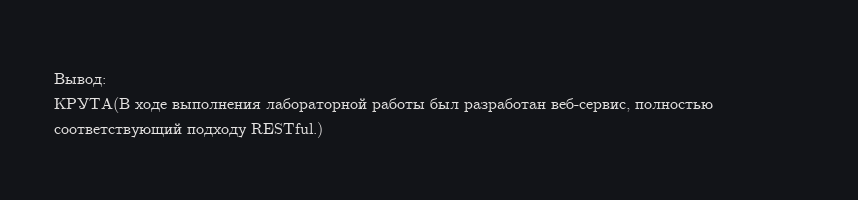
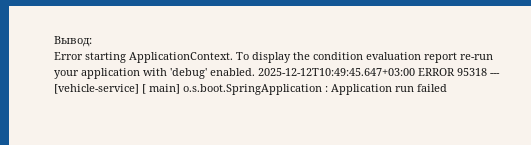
- КРУТА(В ходе выполнения лабораторной работы был разработан веб-сервис, полностью соответствующий подходу RESTful.)
+ Error starting ApplicationContext. To display the condition evaluation report re-run your application with 'debug' enabled. 2025-12-12T10:49:45.647+03:00 ERROR 95318 --- [vehicle-service] [ main] o.s.boot.SpringApplication : Application run failed

